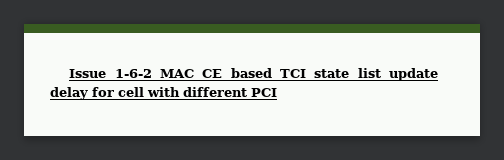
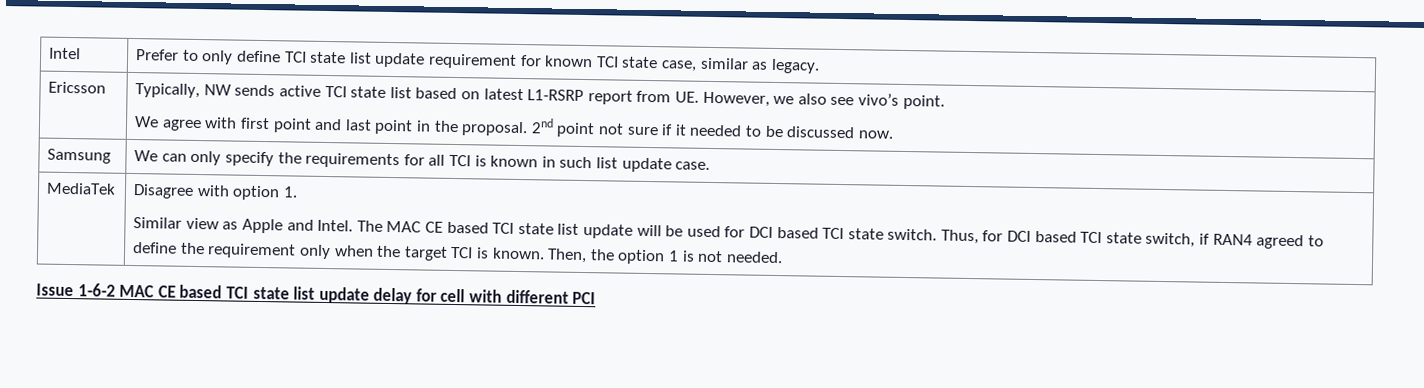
+ Intel | Prefer to only define TCI state list update requirement for known TCI state case, similar as legacy.
+ Ericsson | Typically, NW sends active TCI state list based on latest L1-RSRP report from UE. However, we also see vivo’s point.
+ We agree with first point and last point in the proposal. 2nd point not sure if it needed to be discussed now.
+ Samsung | We can only specify the requirements for all TCI is known in such list update case.
+ MediaTek | Disagree with option 1.
+ Similar view as Apple and Intel. The MAC CE based TCI state list update will be used for DCI based TCI state switch. Thus, for DCI based TCI state switch, if RAN4 agreed to define the requirement only when the target TCI is known. Then, the option 1 is not needed.

